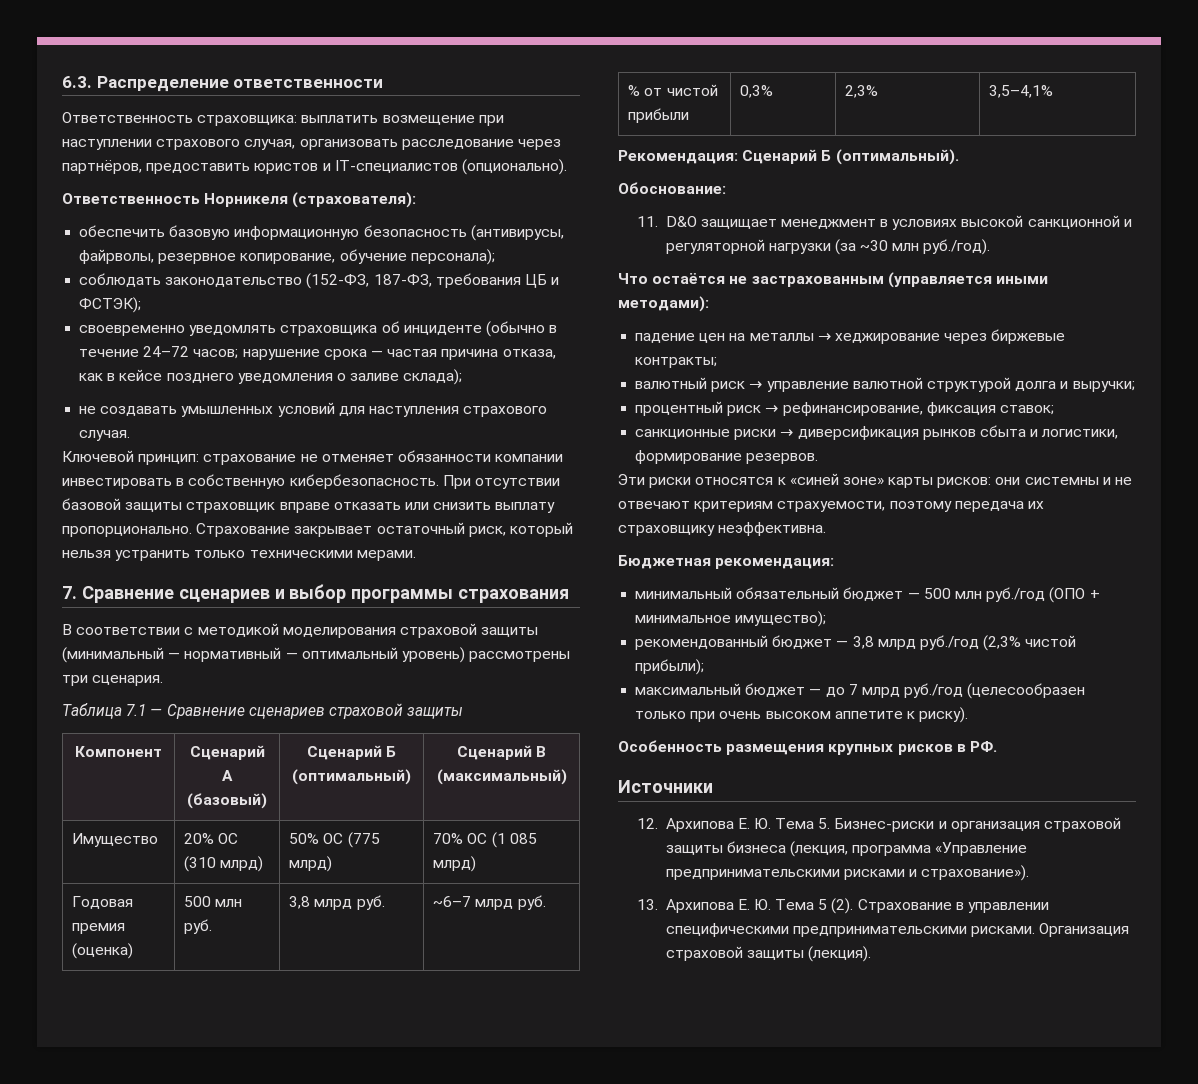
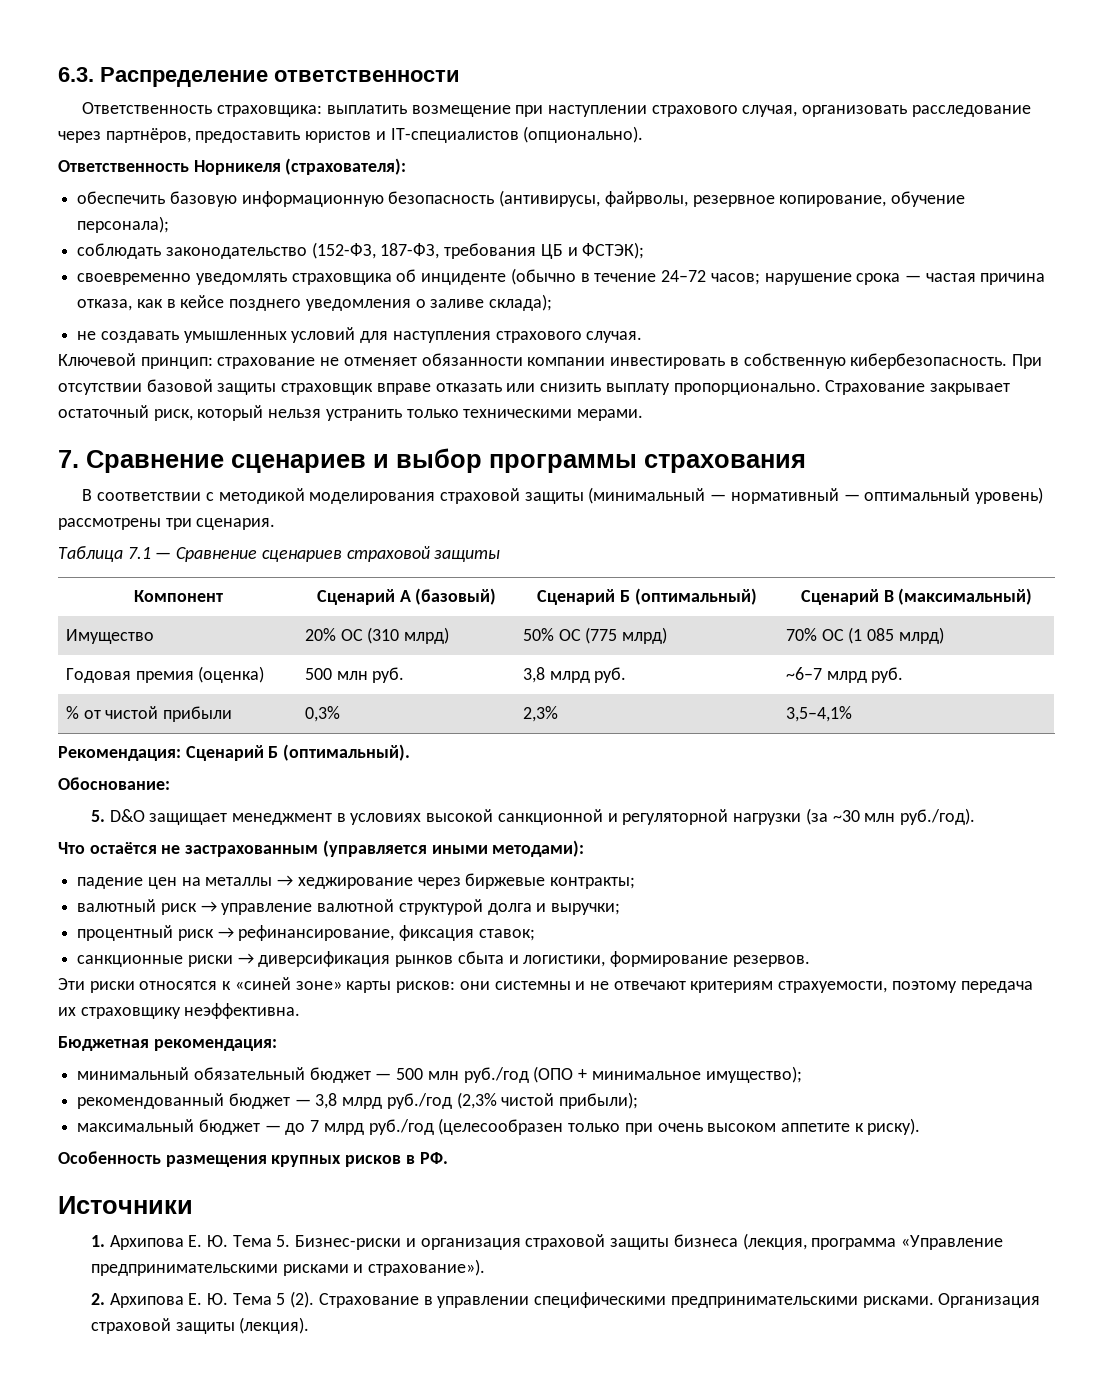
- 11. D&O защищает менеджмент в условиях высокой санкционной и регуляторной нагрузки (за ~30 млн руб./год).
+ 5. D&O защищает менеджмент в условиях высокой санкционной и регуляторной нагрузки (за ~30 млн руб./год).
- 12. Архипова Е. Ю. Тема 5. Бизнес-риски и организация страховой защиты бизнеса (лекция, программа «Управление предпринимательскими рисками и страхование»).
+ 1. Архипова Е. Ю. Тема 5. Бизнес-риски и организация страховой защиты бизнеса (лекция, программа «Управление предпринимательскими рисками и страхование»).
- 13. Архипова Е. Ю. Тема 5 (2).
+ 2. Архипова Е. Ю. Тема 5 (2).

